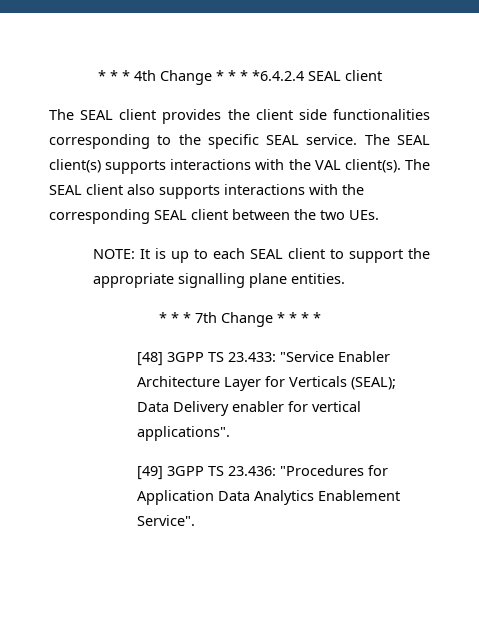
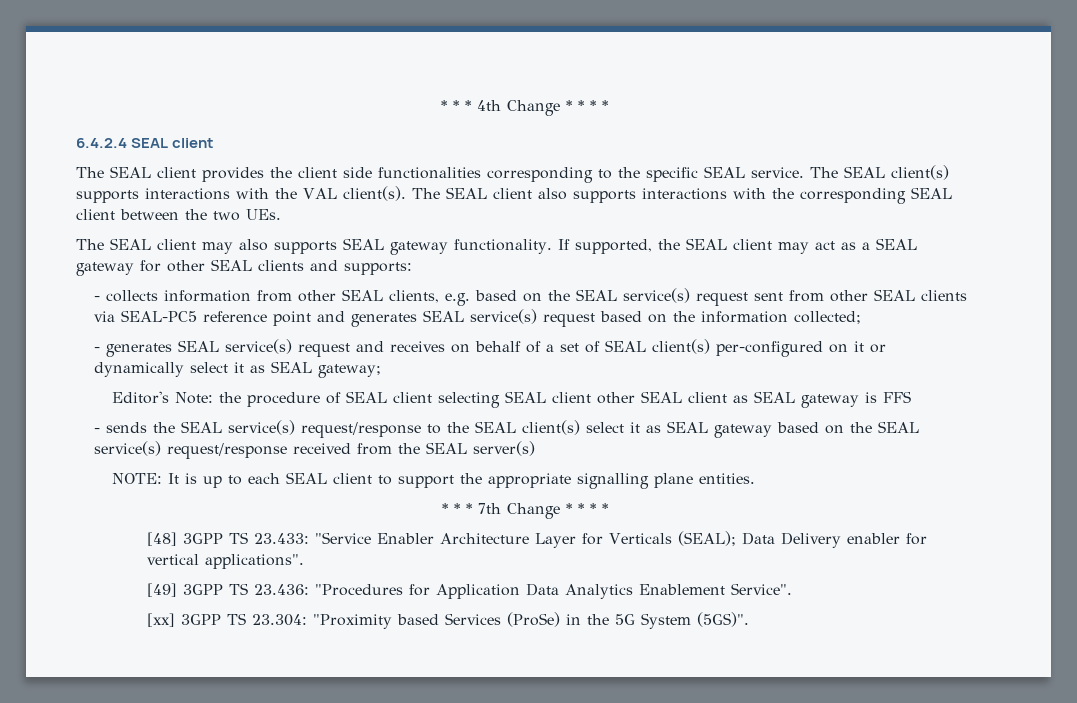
- * * * 4th Change * * * *6.4.2.4 SEAL client
+ * * * 4th Change * * * *
+ 6.4.2.4 SEAL client
+ The SEAL client may also supports SEAL gateway functionality. If supported, the SEAL client may act as a SEAL gateway for other SEAL clients and supports:
+ - collects information from other SEAL clients, e.g. based on the SEAL service(s) request sent from other SEAL clients via SEAL-PC5 reference point and generates SEAL service(s) request based on the information collected;
+ - generates SEAL service(s) request and receives on behalf of a set of SEAL client(s) per-configured on it or dynamically select it as SEAL gateway;
+ Editor's Note: the procedure of SEAL client selecting SEAL client other SEAL client as SEAL gateway is FFS
+ - sends the SEAL service(s) request/response to the SEAL client(s) select it as SEAL gateway based on the SEAL service(s) request/response received from the SEAL server(s)
+ [xx] 3GPP TS 23.304: "Proximity based Services (ProSe) in the 5G System (5GS)".

